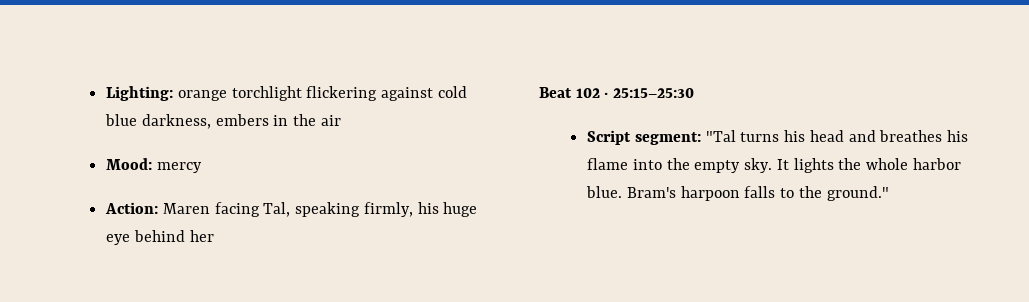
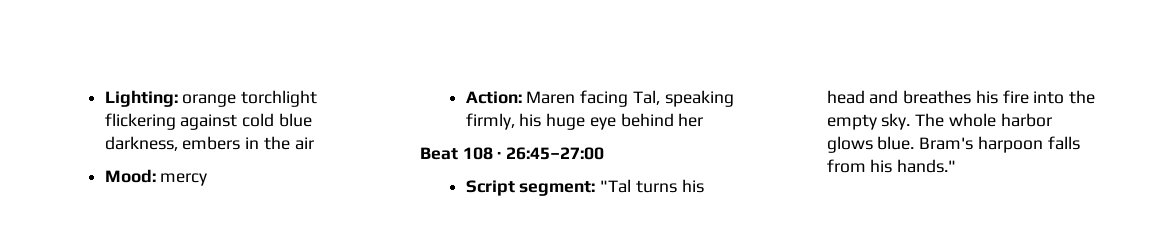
- Beat 102 · 25:15–25:30
+ Beat 108 · 26:45–27:00
- Script segment: "Tal turns his head and breathes his flame into the empty sky.
+ Script segment: "Tal turns his head and breathes his fire into the empty sky.
- It lights the whole harbor blue.
+ The whole harbor glows blue.
- Bram's harpoon falls to the ground."
+ Bram's harpoon falls from his hands."

